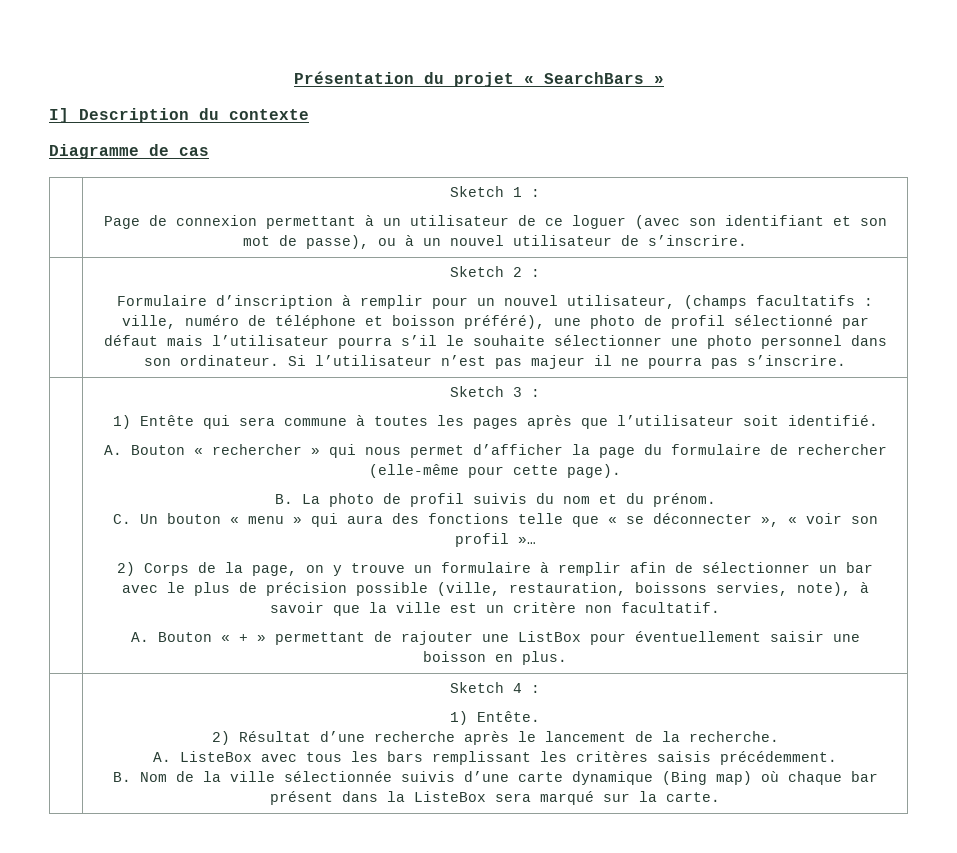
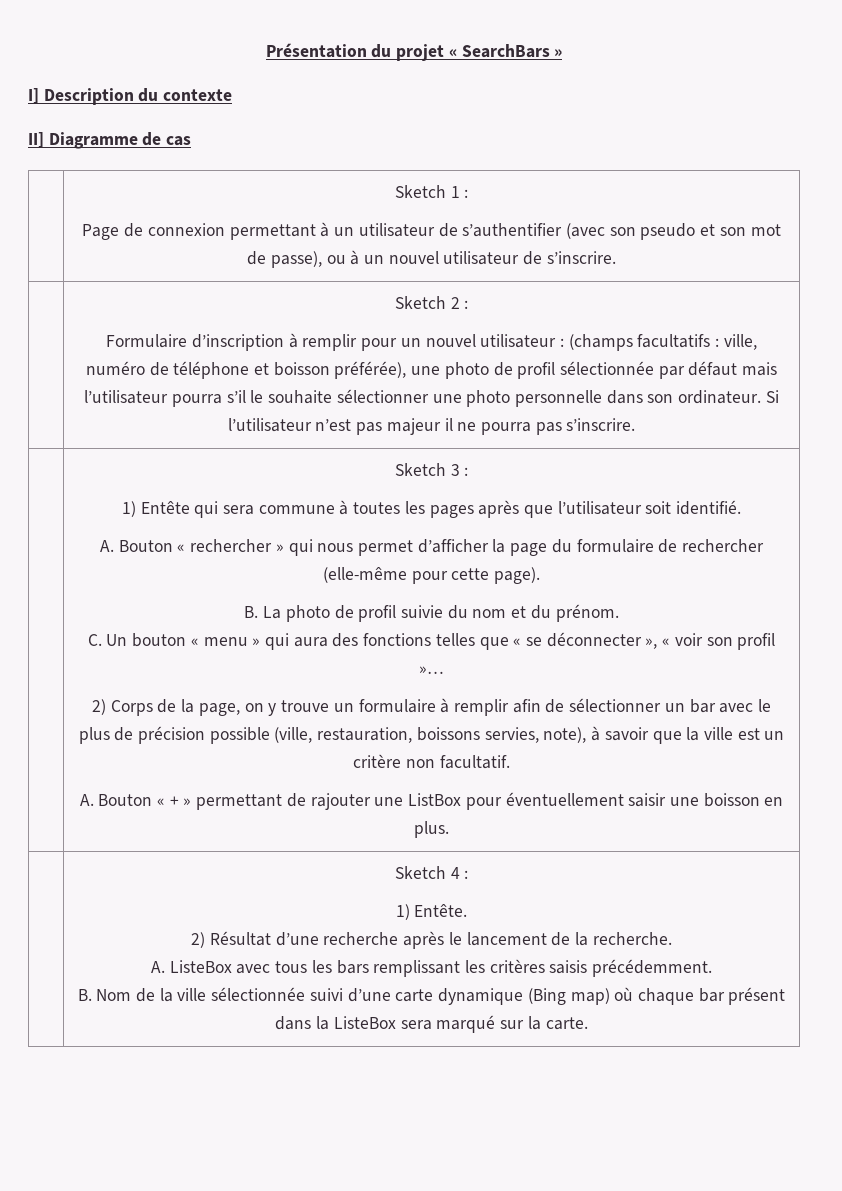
- Diagramme de cas
+ II] Diagramme de cas
  | Sketch 1 :
- Page de connexion permettant à un utilisateur de ce loguer (avec son identifiant et son mot de passe), ou à un nouvel utilisateur de s’inscrire.
+ Page de connexion permettant à un utilisateur de s’authentifier (avec son pseudo et son mot de passe), ou à un nouvel utilisateur de s’inscrire.
- Formulaire d’inscription à remplir pour un nouvel utilisateur, (champs facultatifs : ville, numéro de téléphone et boisson préféré), une photo de profil sélectionné par défaut mais l’utilisateur pourra s’il le souhaite sélectionner une photo personnel dans son ordinateur.
+ Formulaire d’inscription à remplir pour un nouvel utilisateur : (champs facultatifs : ville, numéro de téléphone et boisson préférée), une photo de profil sélectionnée par défaut mais l’utilisateur pourra s’il le souhaite sélectionner une photo personnelle dans son ordinateur.
- B. La photo de profil suivis du nom et du prénom.
+ B. La photo de profil suivie du nom et du prénom.
- C. Un bouton « menu » qui aura des fonctions telle que « se déconnecter », « voir son profil »…
+ C. Un bouton « menu » qui aura des fonctions telles que « se déconnecter », « voir son profil »…
- B. Nom de la ville sélectionnée suivis d’une carte dynamique (Bing map) où chaque bar présent dans la ListeBox sera marqué sur la carte.
+ B. Nom de la ville sélectionnée suivi d’une carte dynamique (Bing map) où chaque bar présent dans la ListeBox sera marqué sur la carte.

